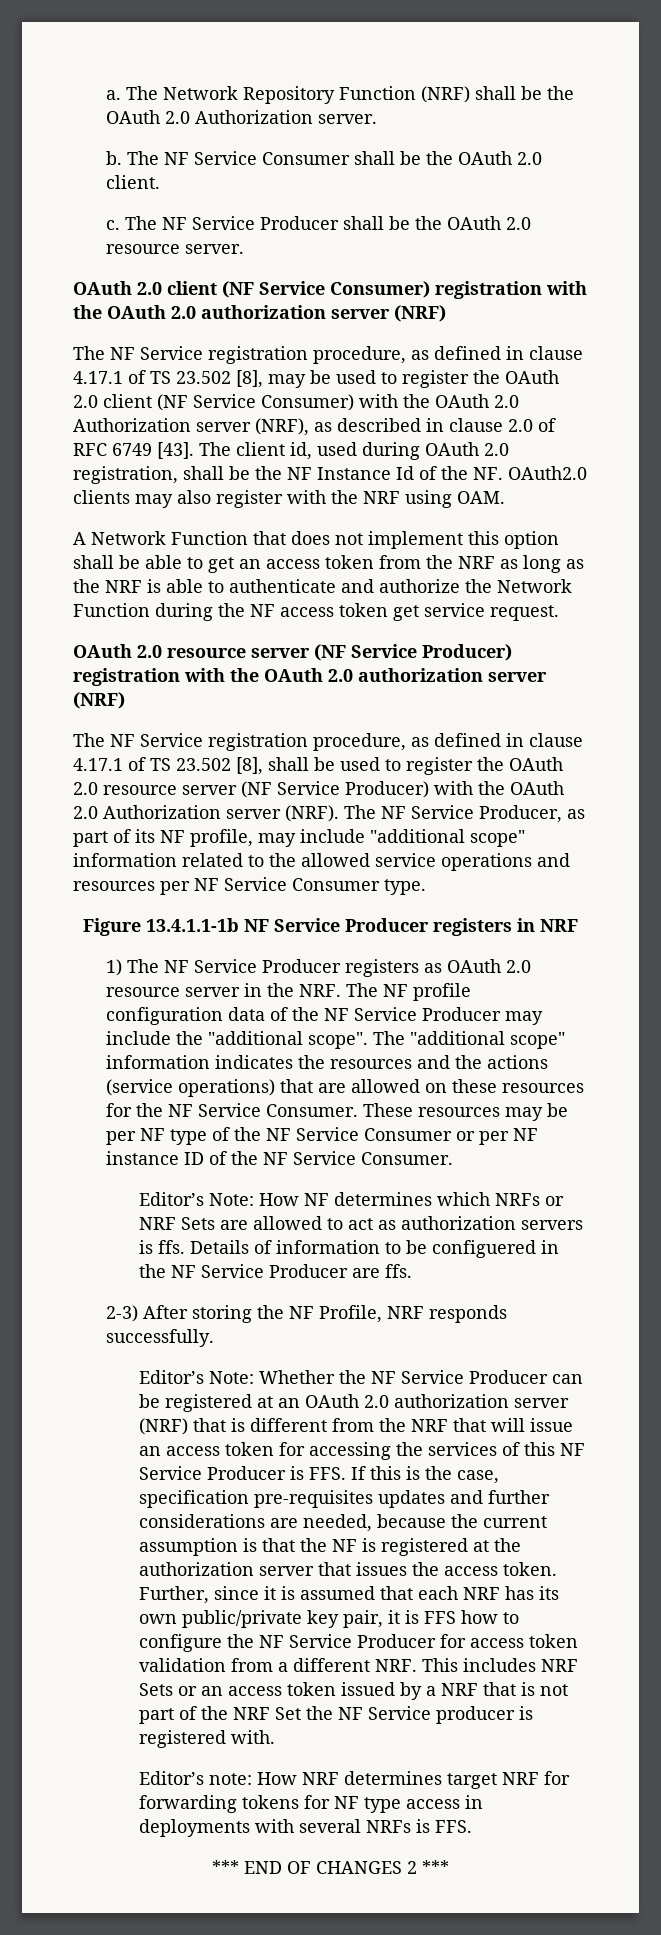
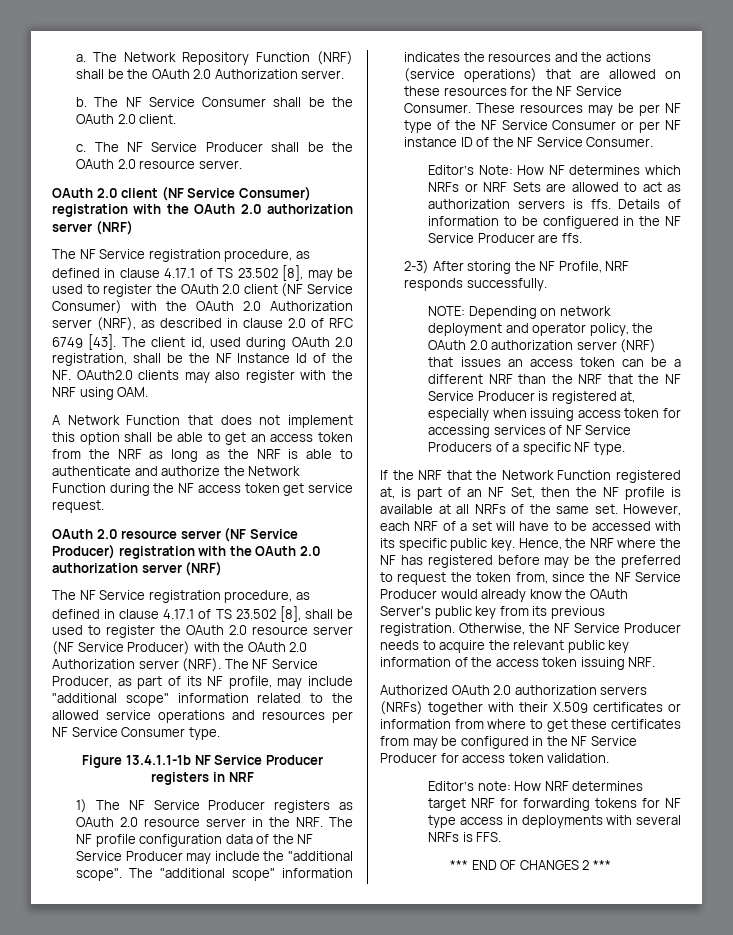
- Editor’s Note: Whether the NF Service Producer can be registered at an OAuth 2.0 authorization server (NRF) that is different from the NRF that will issue an access token for accessing the services of this NF Service Producer is FFS. If this is the case, specification pre-requisites updates and further considerations are needed, because the current assumption is that the NF is registered at the authorization server that issues the access token. Further, since it is assumed that each NRF has its own public/private key pair, it is FFS how to configure the NF Service Producer for access token validation from a different NRF. This includes NRF Sets or an access token issued by a NRF that is not part of the NRF Set the NF Service producer is registered with.
+ NOTE: Depending on network deployment and operator policy, the OAuth 2.0 authorization server (NRF) that issues an access token can be a different NRF than the NRF that the NF Service Producer is registered at, especially when issuing access token for accessing services of NF Service Producers of a specific NF type.
+ If the NRF that the Network Function registered at, is part of an NF Set, then the NF profile is available at all NRFs of the same set. However, each NRF of a set will have to be accessed with its specific public key. Hence, the NRF where the NF has registered before may be the preferred to request the token from, since the NF Service Producer would already know the OAuth Server's public key from its previous registration. Otherwise, the NF Service Producer needs to acquire the relevant public key information of the access token issuing NRF.
+ Authorized OAuth 2.0 authorization servers (NRFs) together with their X.509 certificates or information from where to get these certificates from may be configured in the NF Service Producer for access token validation.

